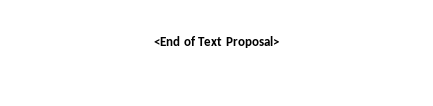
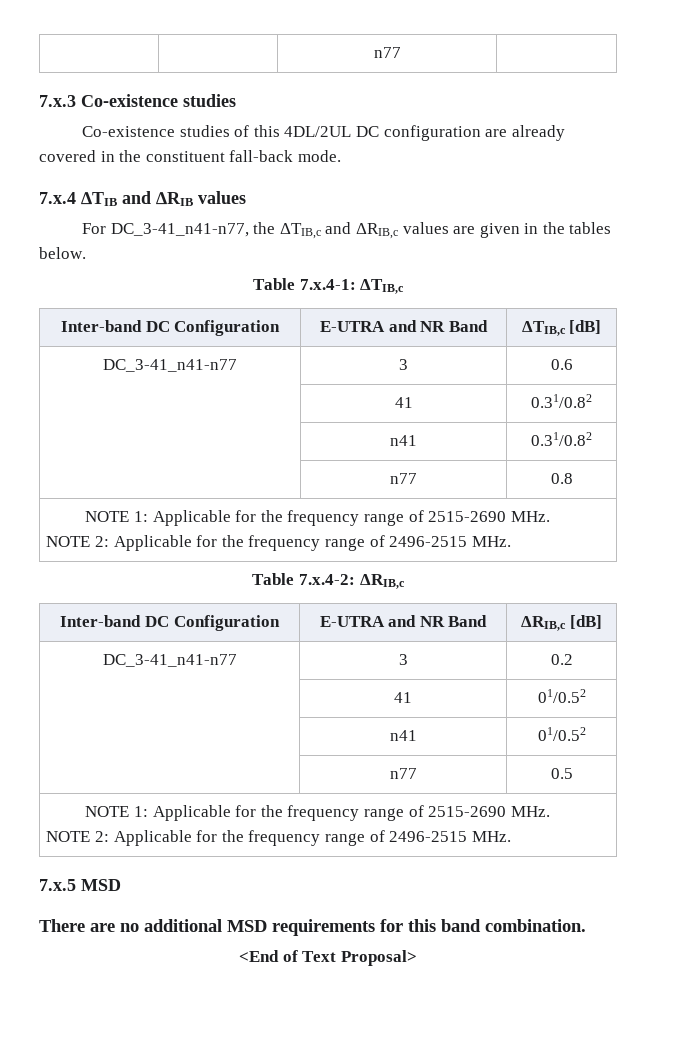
+ | | n77 |
+ 7.x.3 Co-existence studies
+ Co-existence studies of this 4DL/2UL DC configuration are already covered in the constituent fall-back mode.
+ 7.x.4 ∆TIB and ∆RIB values
+ For DC_3-41_n41-n77, the ΔTIB,c and ΔRIB,c values are given in the tables below.
+ Table 7.x.4-1: ΔTIB,c
+ Inter-band DC Configuration | E-UTRA and NR Band | ΔTIB,c [dB]
+ DC_3-41_n41-n77 | 3 | 0.6
+ | 41 | 0.31/0.82
+ | n41 | 0.31/0.82
+ | n77 | 0.8
+ NOTE 1: Applicable for the frequency range of 2515-2690 MHz.
+ NOTE 2: Applicable for the frequency range of 2496-2515 MHz.
+ Table 7.x.4-2: ΔRIB,c
+ Inter-band DC Configuration | E-UTRA and NR Band | ΔRIB,c [dB]
+ DC_3-41_n41-n77 | 3 | 0.2
+ | 41 | 01/0.52
+ | n41 | 01/0.52
+ | n77 | 0.5
+ NOTE 1: Applicable for the frequency range of 2515-2690 MHz.
+ NOTE 2: Applicable for the frequency range of 2496-2515 MHz.
+ 7.x.5 MSD
+ There are no additional MSD requirements for this band combination.

